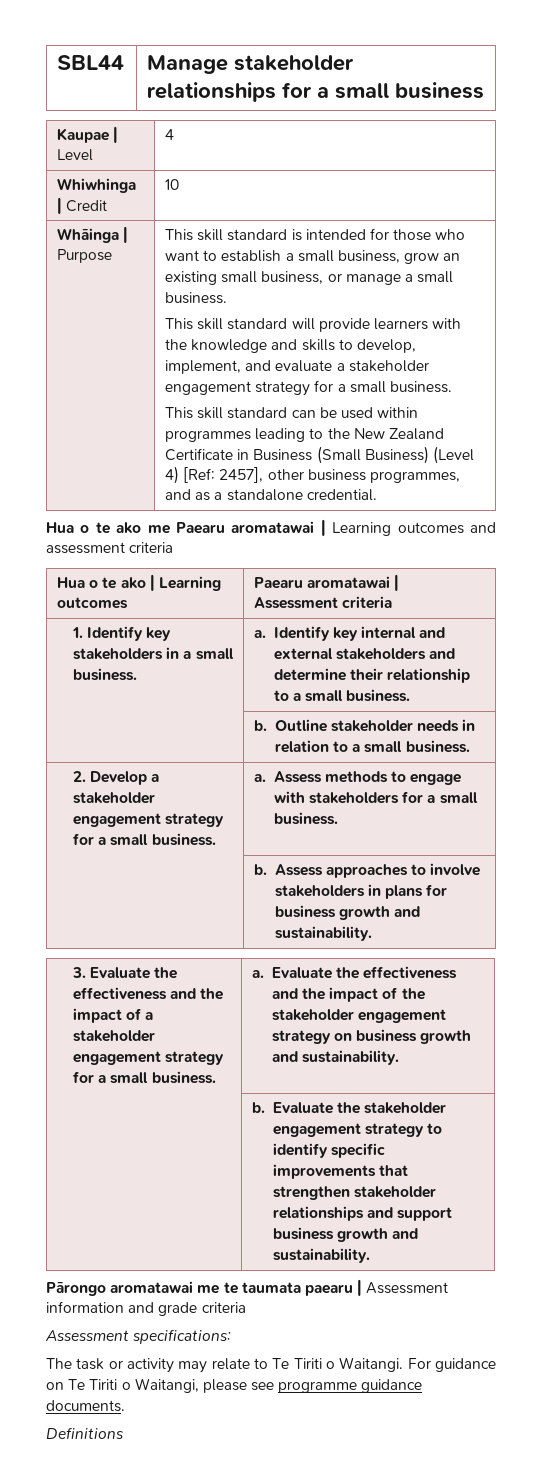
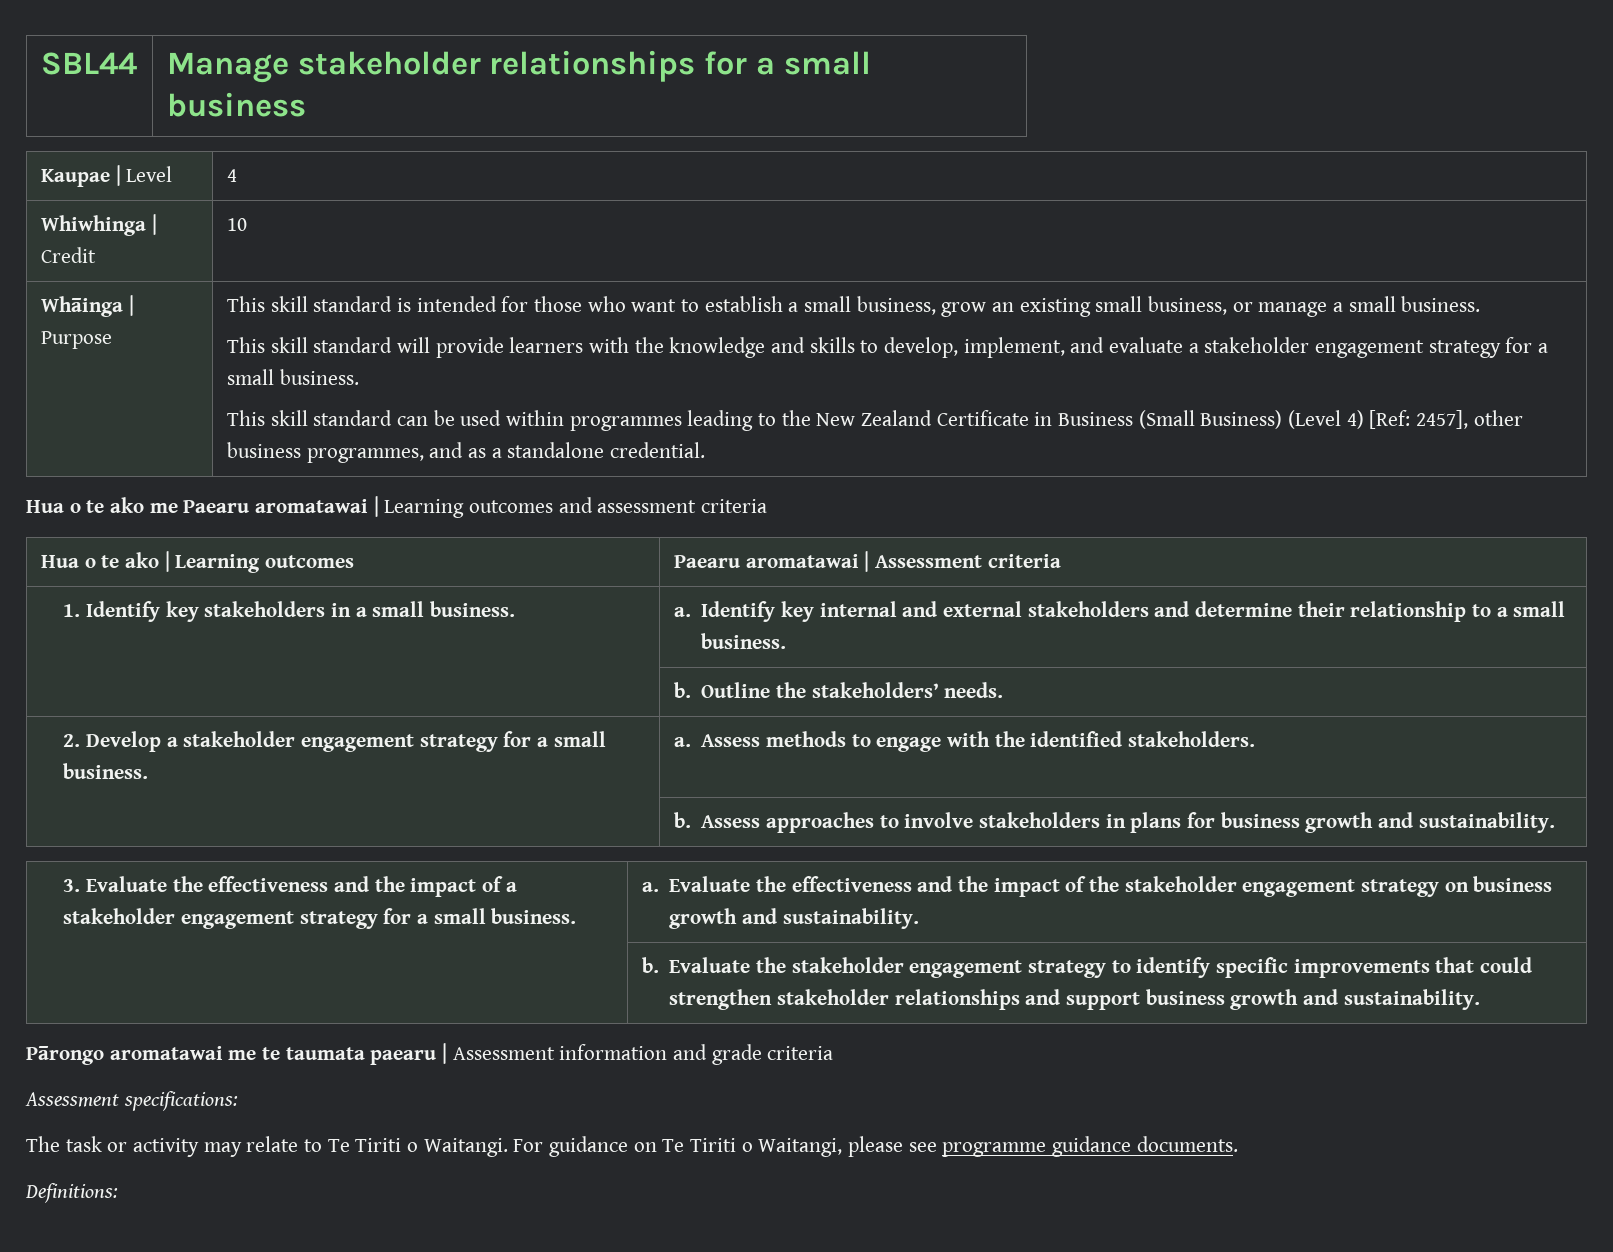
- | b. Outline stakeholder needs in relation to a small business.
+ | b. Outline the stakeholders’ needs.
- 2. Develop a stakeholder engagement strategy for a small business. | a. Assess methods to engage with stakeholders for a small business.
+ 2. Develop a stakeholder engagement strategy for a small business. | a. Assess methods to engage with the identified stakeholders.
- | b. Evaluate the stakeholder engagement strategy to identify specific improvements that strengthen stakeholder relationships and support business growth and sustainability.
+ | b. Evaluate the stakeholder engagement strategy to identify specific improvements that could strengthen stakeholder relationships and support business growth and sustainability.
- Definitions
+ Definitions:

